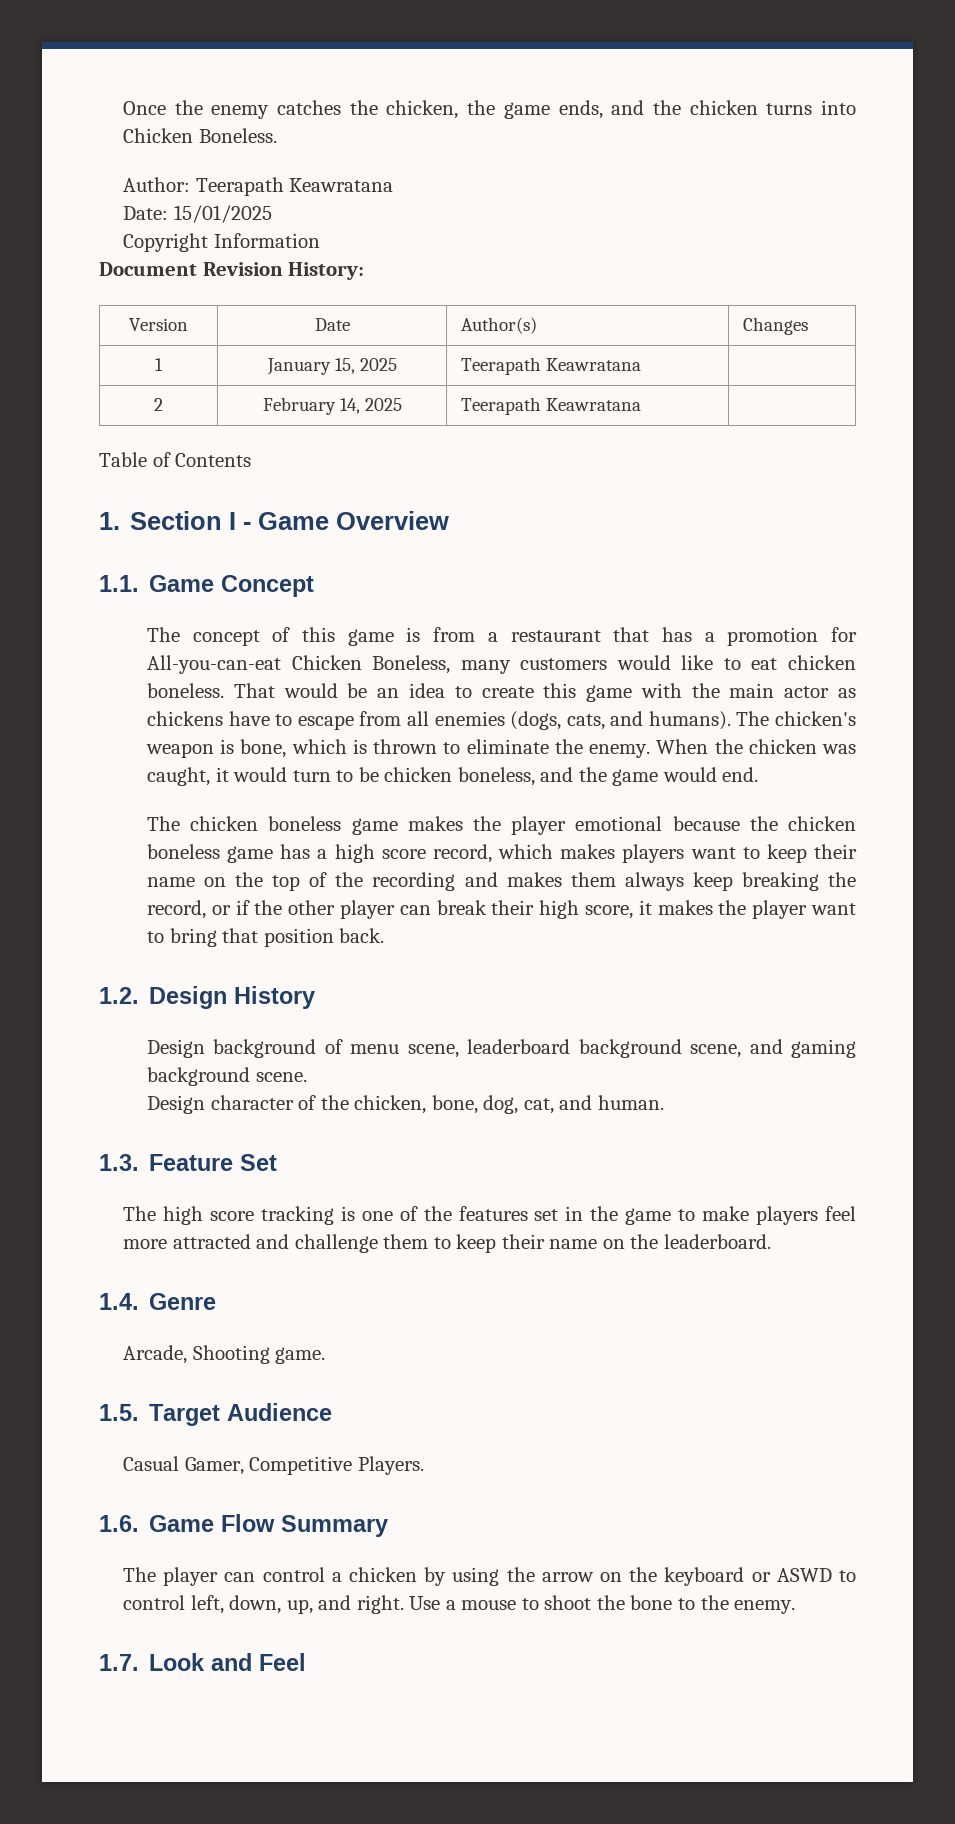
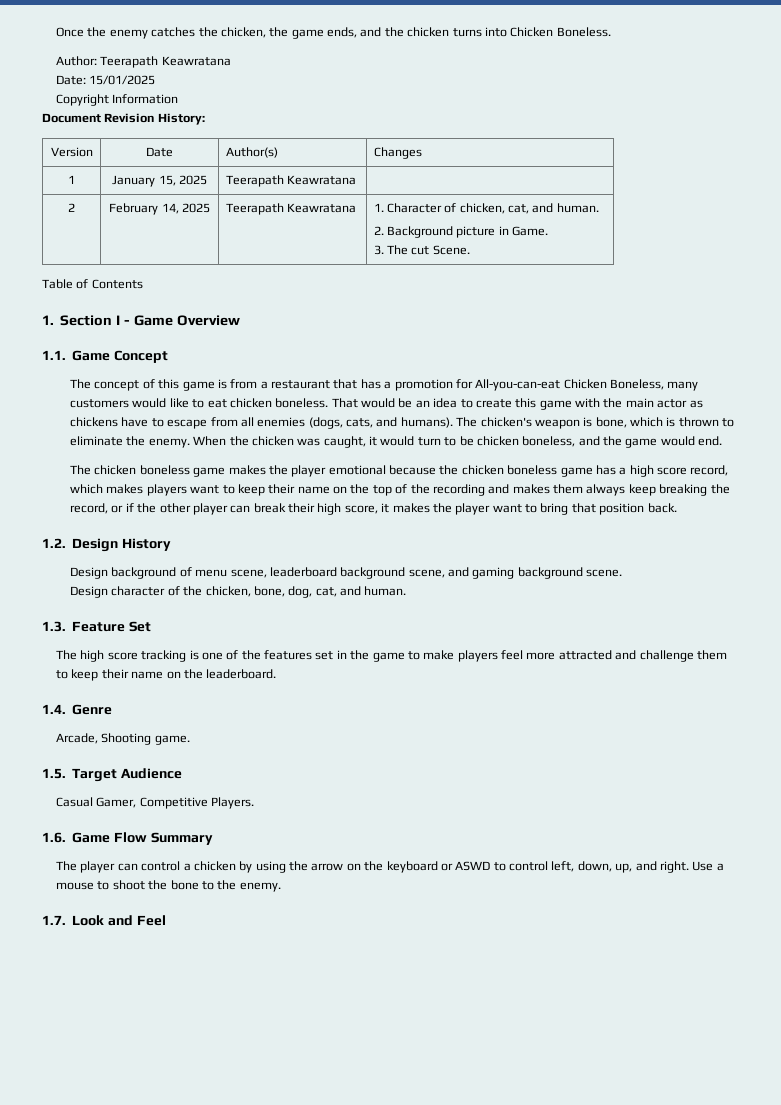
- 2 | February 14, 2025 | Teerapath Keawratana |
+ 2 | February 14, 2025 | Teerapath Keawratana | 1. Character of chicken, cat, and human.
+ 2. Background picture in Game.
+ 3. The cut Scene.

